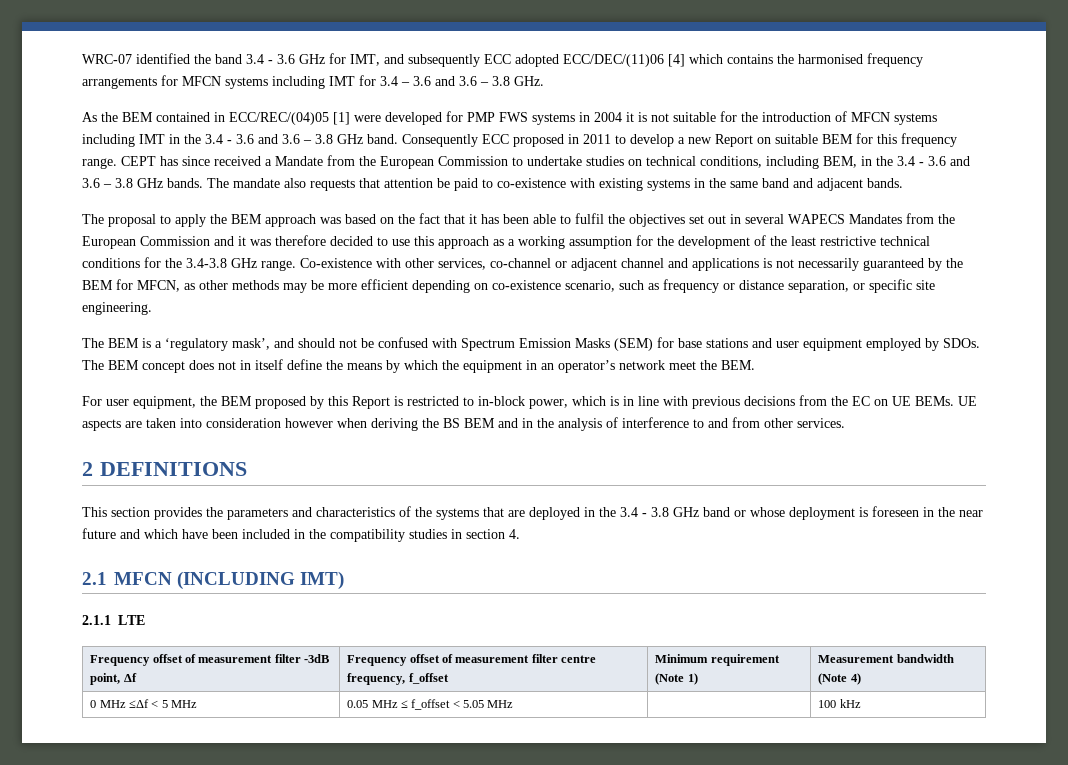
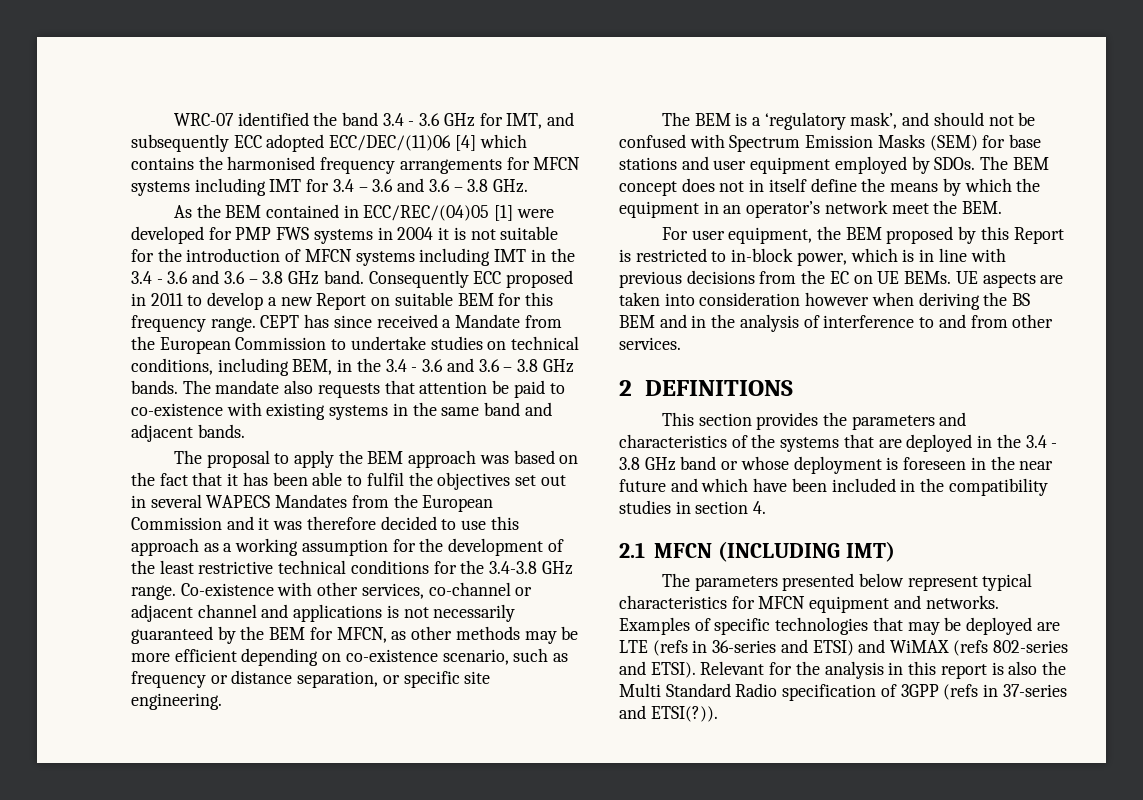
- 2.1.1 LTE
- Frequency offset of measurement filter -3dB point, Δf | Frequency offset of measurement filter centre frequency, f_offset | Minimum requirement (Note 1) | Measurement bandwidth (Note 4)
- 0 MHz ≤Δf < 5 MHz | 0.05 MHz ≤ f_offset < 5.05 MHz | | 100 kHz
+ The parameters presented below represent typical characteristics for MFCN equipment and networks. Examples of specific technologies that may be deployed are LTE (refs in 36-series and ETSI) and WiMAX (refs 802-series and ETSI). Relevant for the analysis in this report is also the Multi Standard Radio specification of 3GPP (refs in 37-series and ETSI(?)).

